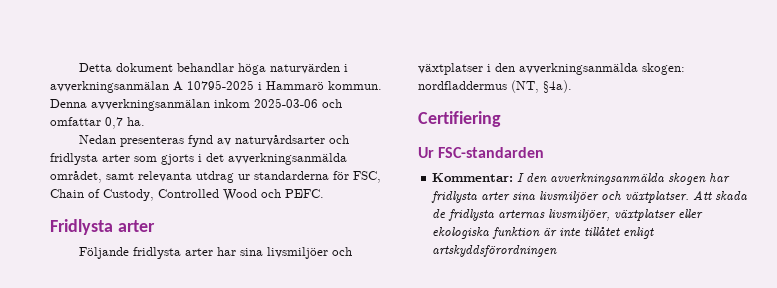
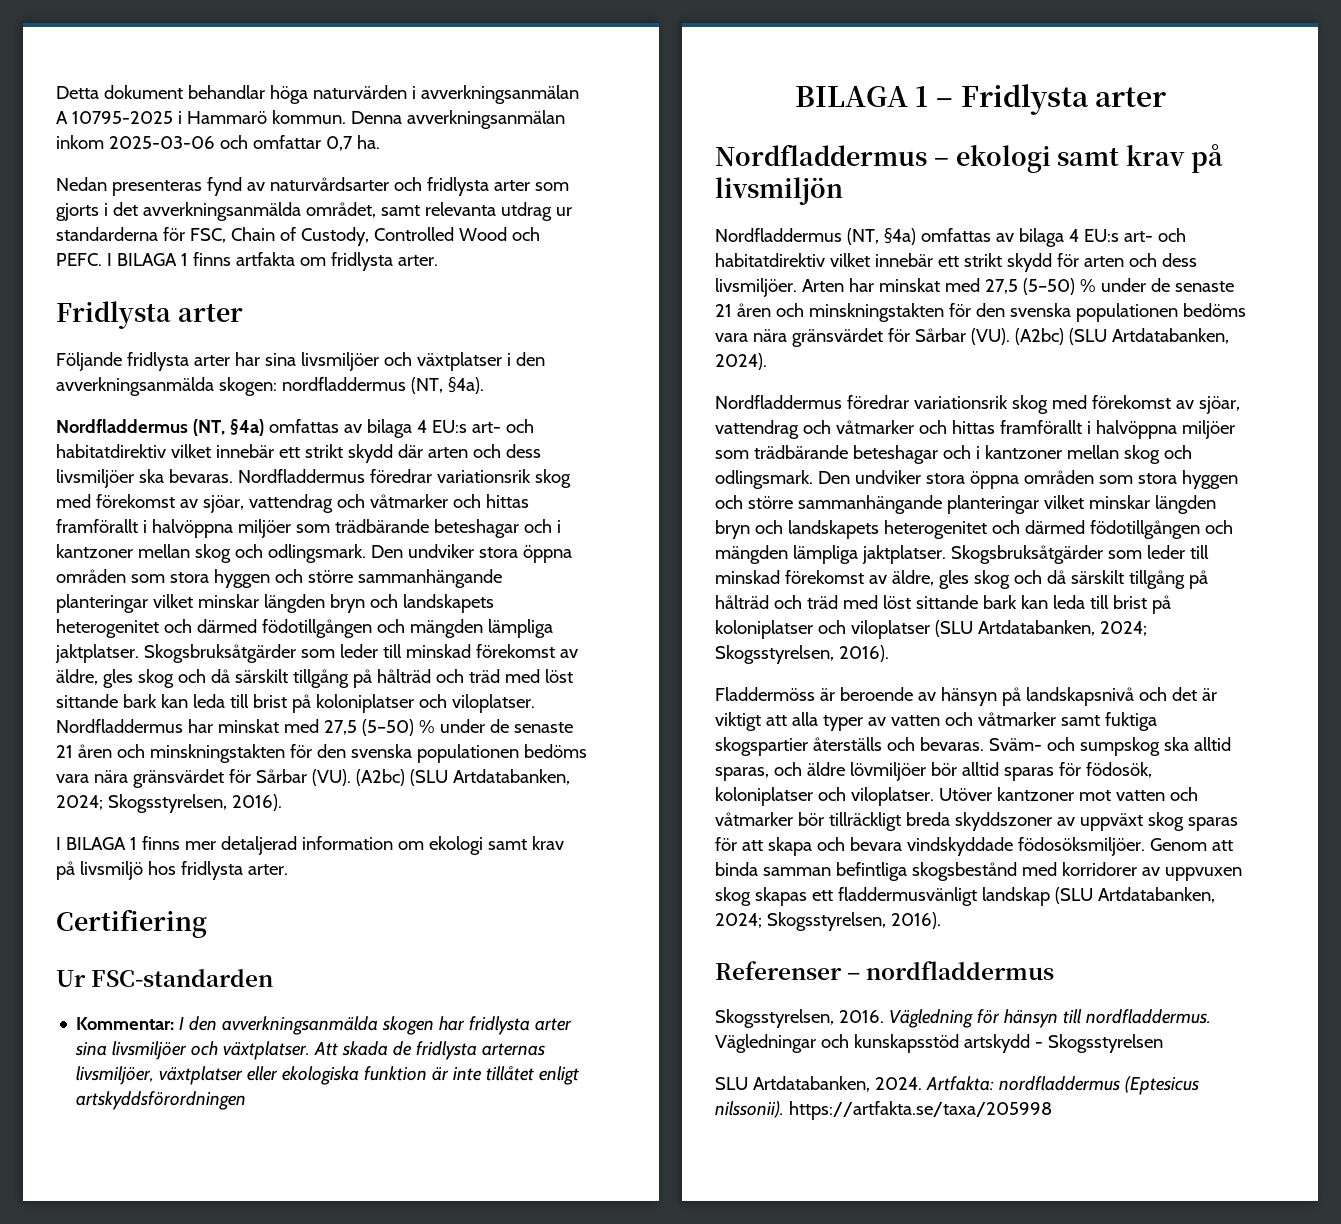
+ I BILAGA 1 finns artfakta om fridlysta arter.
+ Nordfladdermus (NT, §4a) omfattas av bilaga 4 EU:s art- och habitatdirektiv vilket innebär ett strikt skydd där arten och dess livsmiljöer ska bevaras. Nordfladdermus föredrar variationsrik skog med förekomst av sjöar, vattendrag och våtmarker och hittas framförallt i halvöppna miljöer som trädbärande beteshagar och i kantzoner mellan skog och odlingsmark. Den undviker stora öppna områden som stora hyggen och större sammanhängande planteringar vilket minskar längden bryn och landskapets heterogenitet och därmed födotillgången och mängden lämpliga jaktplatser. Skogsbruksåtgärder som leder till minskad förekomst av äldre, gles skog och då särskilt tillgång på hålträd och träd med löst sittande bark kan leda till brist på koloniplatser och viloplatser. Nordfladdermus har minskat med 27,5 (5–50) % under de senaste 21 åren och minskningstakten för den svenska populationen bedöms vara nära gränsvärdet för Sårbar (VU). (A2bc) (SLU Artdatabanken, 2024; Skogsstyrelsen, 2016).
+ I BILAGA 1 finns mer detaljerad information om ekologi samt krav på livsmiljö hos fridlysta arter.
+ BILAGA 1 – Fridlysta arter
+ Nordfladdermus – ekologi samt krav på livsmiljön
+ Nordfladdermus (NT, §4a) omfattas av bilaga 4 EU:s art- och habitatdirektiv vilket innebär ett strikt skydd för arten och dess livsmiljöer. Arten har minskat med 27,5 (5–50) % under de senaste 21 åren och minskningstakten för den svenska populationen bedöms vara nära gränsvärdet för Sårbar (VU). (A2bc) (SLU Artdatabanken, 2024).
+ Nordfladdermus föredrar variationsrik skog med förekomst av sjöar, vattendrag och våtmarker och hittas framförallt i halvöppna miljöer som trädbärande beteshagar och i kantzoner mellan skog och odlingsmark. Den undviker stora öppna områden som stora hyggen och större sammanhängande planteringar vilket minskar längden bryn och landskapets heterogenitet och därmed födotillgången och mängden lämpliga jaktplatser. Skogsbruksåtgärder som leder till minskad förekomst av äldre, gles skog och då särskilt tillgång på hålträd och träd med löst sittande bark kan leda till brist på koloniplatser och viloplatser (SLU Artdatabanken, 2024; Skogsstyrelsen, 2016).
+ Fladdermöss är beroende av hänsyn på landskapsnivå och det är viktigt att alla typer av vatten och våtmarker samt fuktiga skogspartier återställs och bevaras. Sväm- och sumpskog ska alltid sparas, och äldre lövmiljöer bör alltid sparas för födosök, koloniplatser och viloplatser. Utöver kantzoner mot vatten och våtmarker bör tillräckligt breda skyddszoner av uppväxt skog sparas för att skapa och bevara vindskyddade födosöksmiljöer. Genom att binda samman befintliga skogsbestånd med korridorer av uppvuxen skog skapas ett fladdermusvänligt landskap (SLU Artdatabanken, 2024; Skogsstyrelsen, 2016).
+ Referenser – nordfladdermus
+ Skogsstyrelsen, 2016. Vägledning för hänsyn till nordfladdermus. Vägledningar och kunskapsstöd artskydd - Skogsstyrelsen
+ SLU Artdatabanken, 2024. Artfakta: nordfladdermus (Eptesicus nilssonii). https://artfakta.se/taxa/205998

